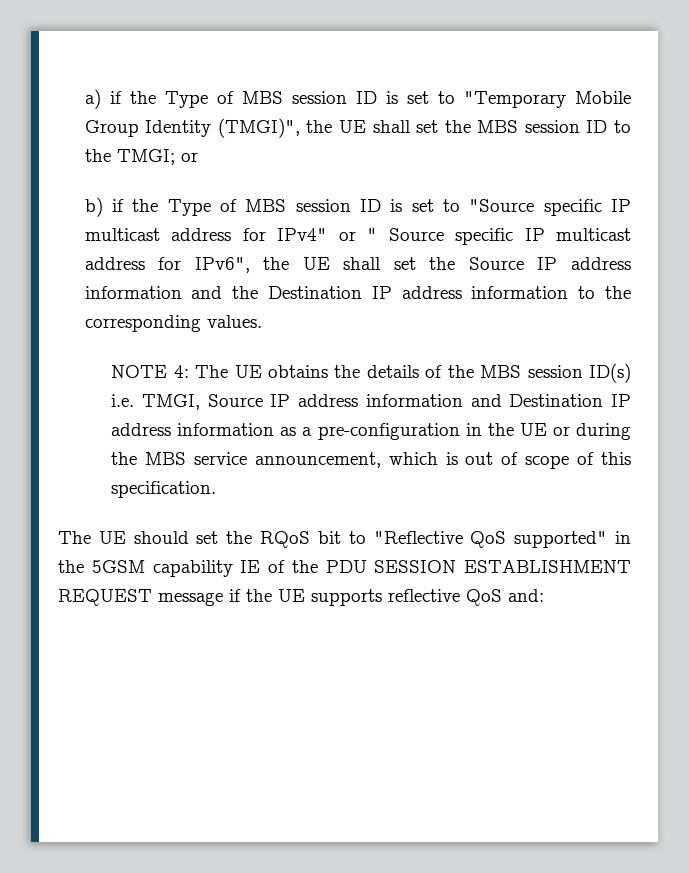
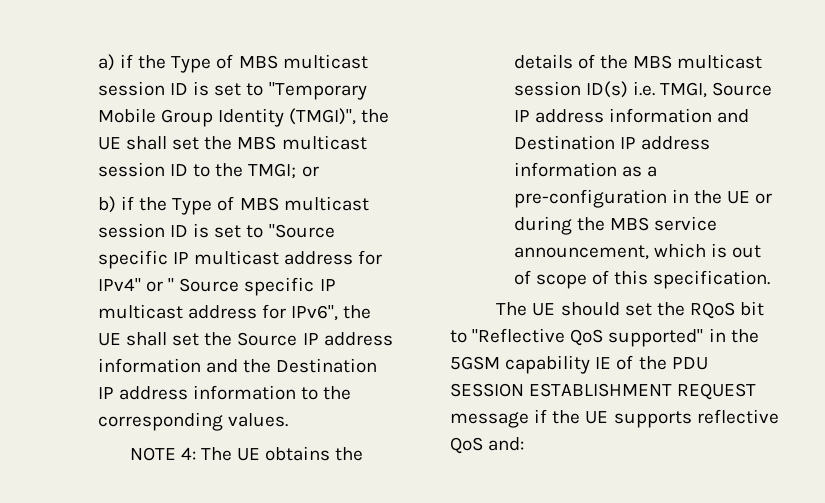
- a) if the Type of MBS session ID is set to "Temporary Mobile Group Identity (TMGI)", the UE shall set the MBS session ID to the TMGI; or
+ a) if the Type of MBS multicast session ID is set to "Temporary Mobile Group Identity (TMGI)", the UE shall set the MBS multicast session ID to the TMGI; or
- b) if the Type of MBS session ID is set to "Source specific IP multicast address for IPv4" or " Source specific IP multicast address for IPv6", the UE shall set the Source IP address information and the Destination IP address information to the corresponding values.
+ b) if the Type of MBS multicast session ID is set to "Source specific IP multicast address for IPv4" or " Source specific IP multicast address for IPv6", the UE shall set the Source IP address information and the Destination IP address information to the corresponding values.
- NOTE 4: The UE obtains the details of the MBS session ID(s) i.e. TMGI, Source IP address information and Destination IP address information as a pre-configuration in the UE or during the MBS service announcement, which is out of scope of this specification.
+ NOTE 4: The UE obtains the details of the MBS multicast session ID(s) i.e. TMGI, Source IP address information and Destination IP address information as a pre-configuration in the UE or during the MBS service announcement, which is out of scope of this specification.

